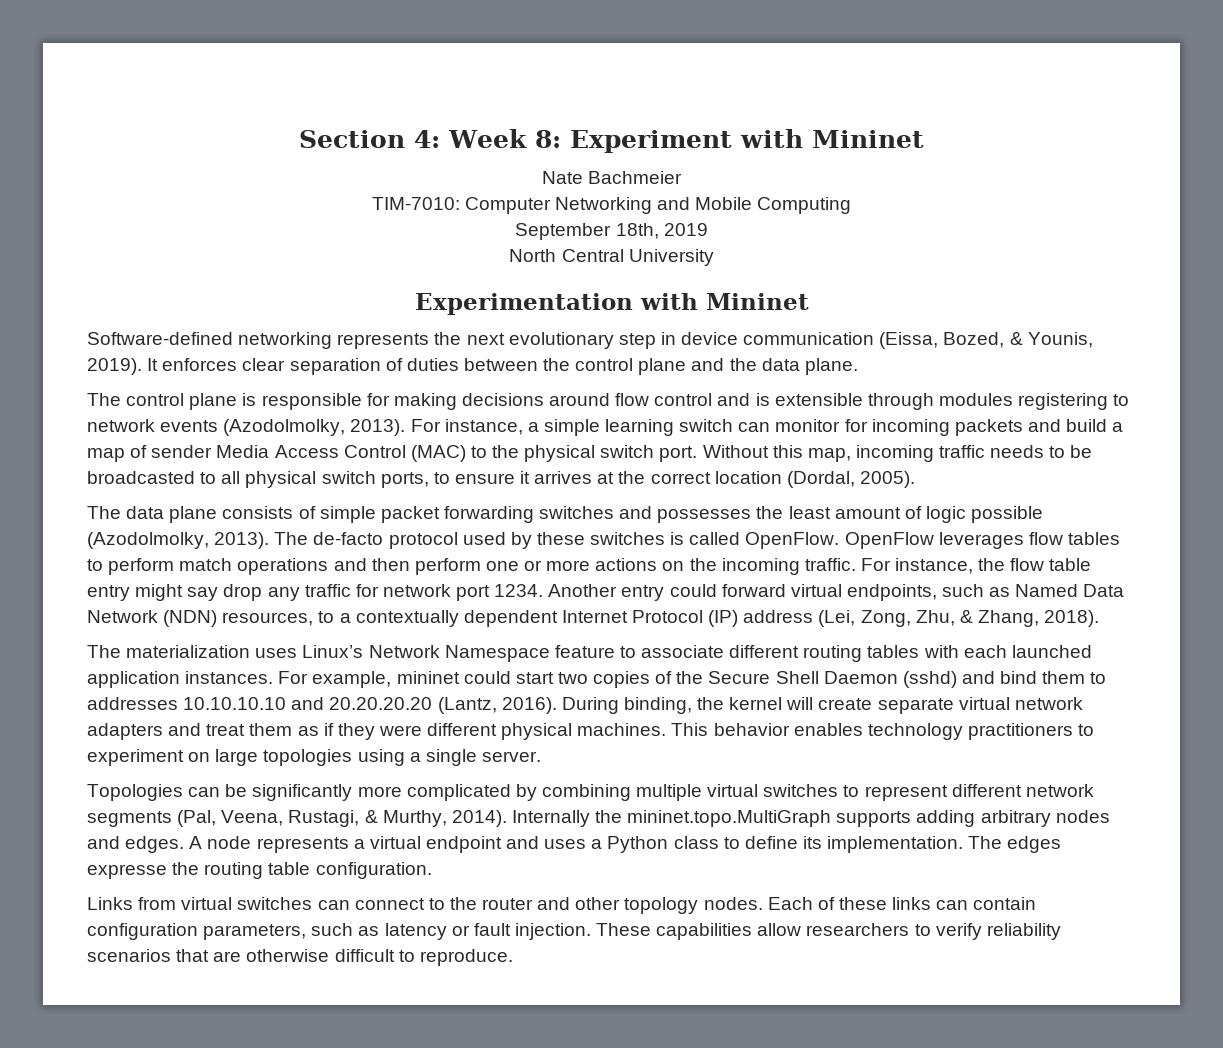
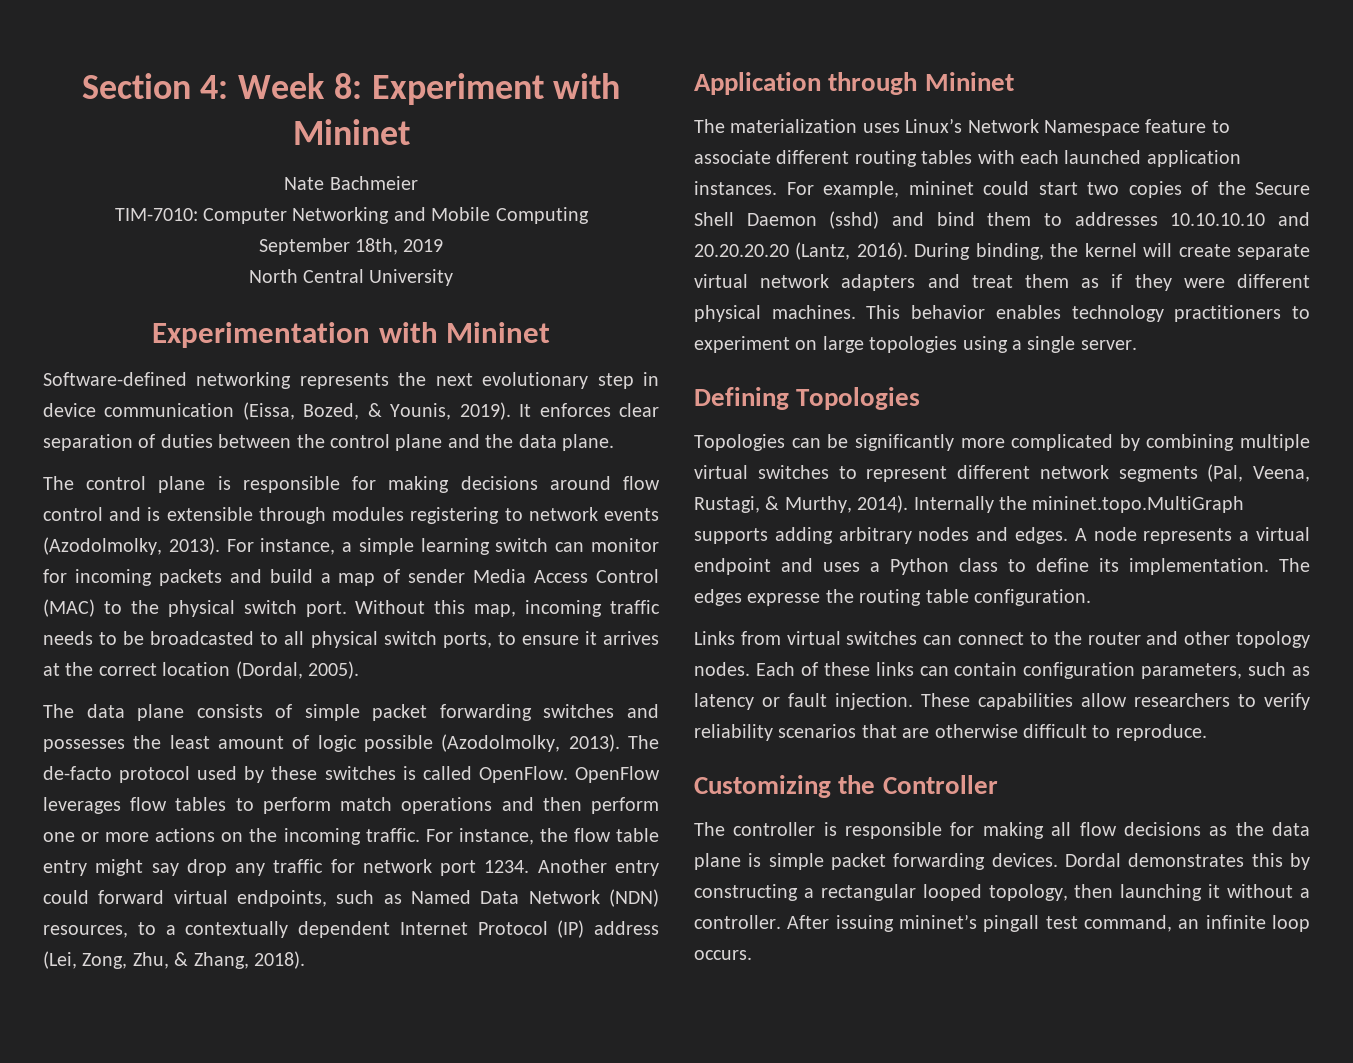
+ Application through Mininet
+ Defining Topologies
+ Customizing the Controller
+ The controller is responsible for making all flow decisions as the data plane is simple packet forwarding devices. Dordal demonstrates this by constructing a rectangular looped topology, then launching it without a controller. After issuing mininet’s pingall test command, an infinite loop occurs.

